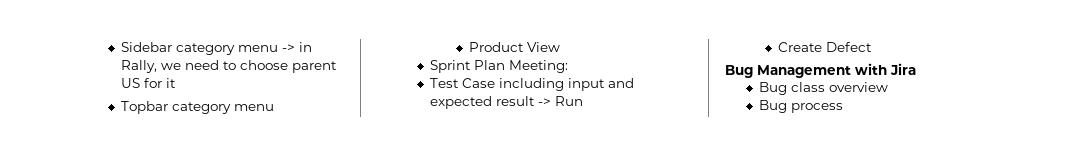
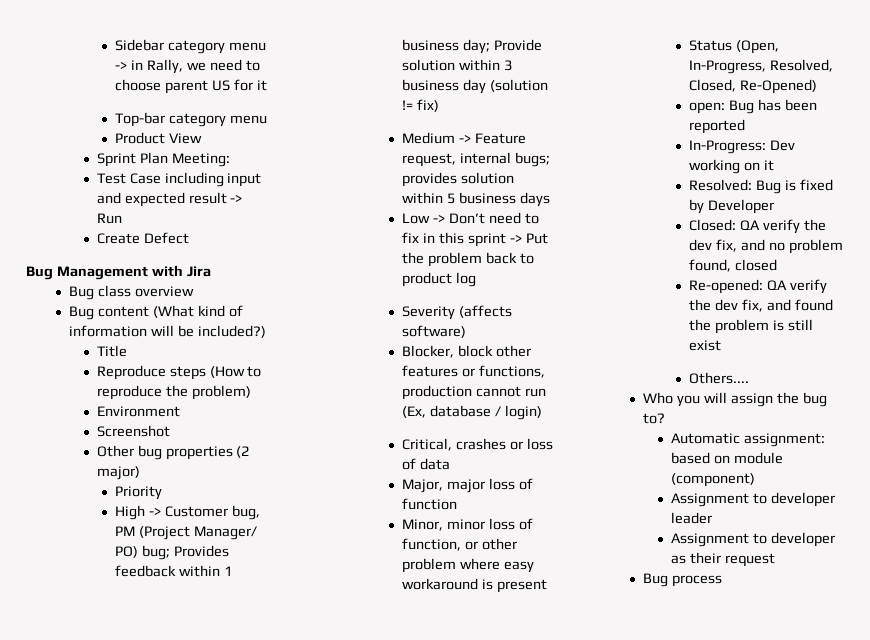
- Topbar category menu
+ Top-bar category menu
+ Bug content (What kind of information will be included?)
+ Title
+ Reproduce steps (How to reproduce the problem)
+ Environment
+ Screenshot
+ Other bug properties (2 major)
+ Priority
+ High -> Customer bug, PM (Project Manager/ PO) bug; Provides feedback within 1 business day; Provide solution within 3 business day (solution != fix)
+ Medium -> Feature request, internal bugs; provides solution within 5 business days
+ Low -> Don’t need to fix in this sprint -> Put the problem back to product log
+ Severity (affects software)
+ Blocker, block other features or functions, production cannot run (Ex, database / login)
+ Critical, crashes or loss of data
+ Major, major loss of function
+ Minor, minor loss of function, or other problem where easy workaround is present
+ Status (Open, In-Progress, Resolved, Closed, Re-Opened)
+ open: Bug has been reported
+ In-Progress: Dev working on it
+ Resolved: Bug is fixed by Developer
+ Closed: QA verify the dev fix, and no problem found, closed
+ Re-opened: QA verify the dev fix, and found the problem is still exist
+ Others....
+ Who you will assign the bug to?
+ Automatic assignment: based on module (component)
+ Assignment to developer leader
+ Assignment to developer as their request

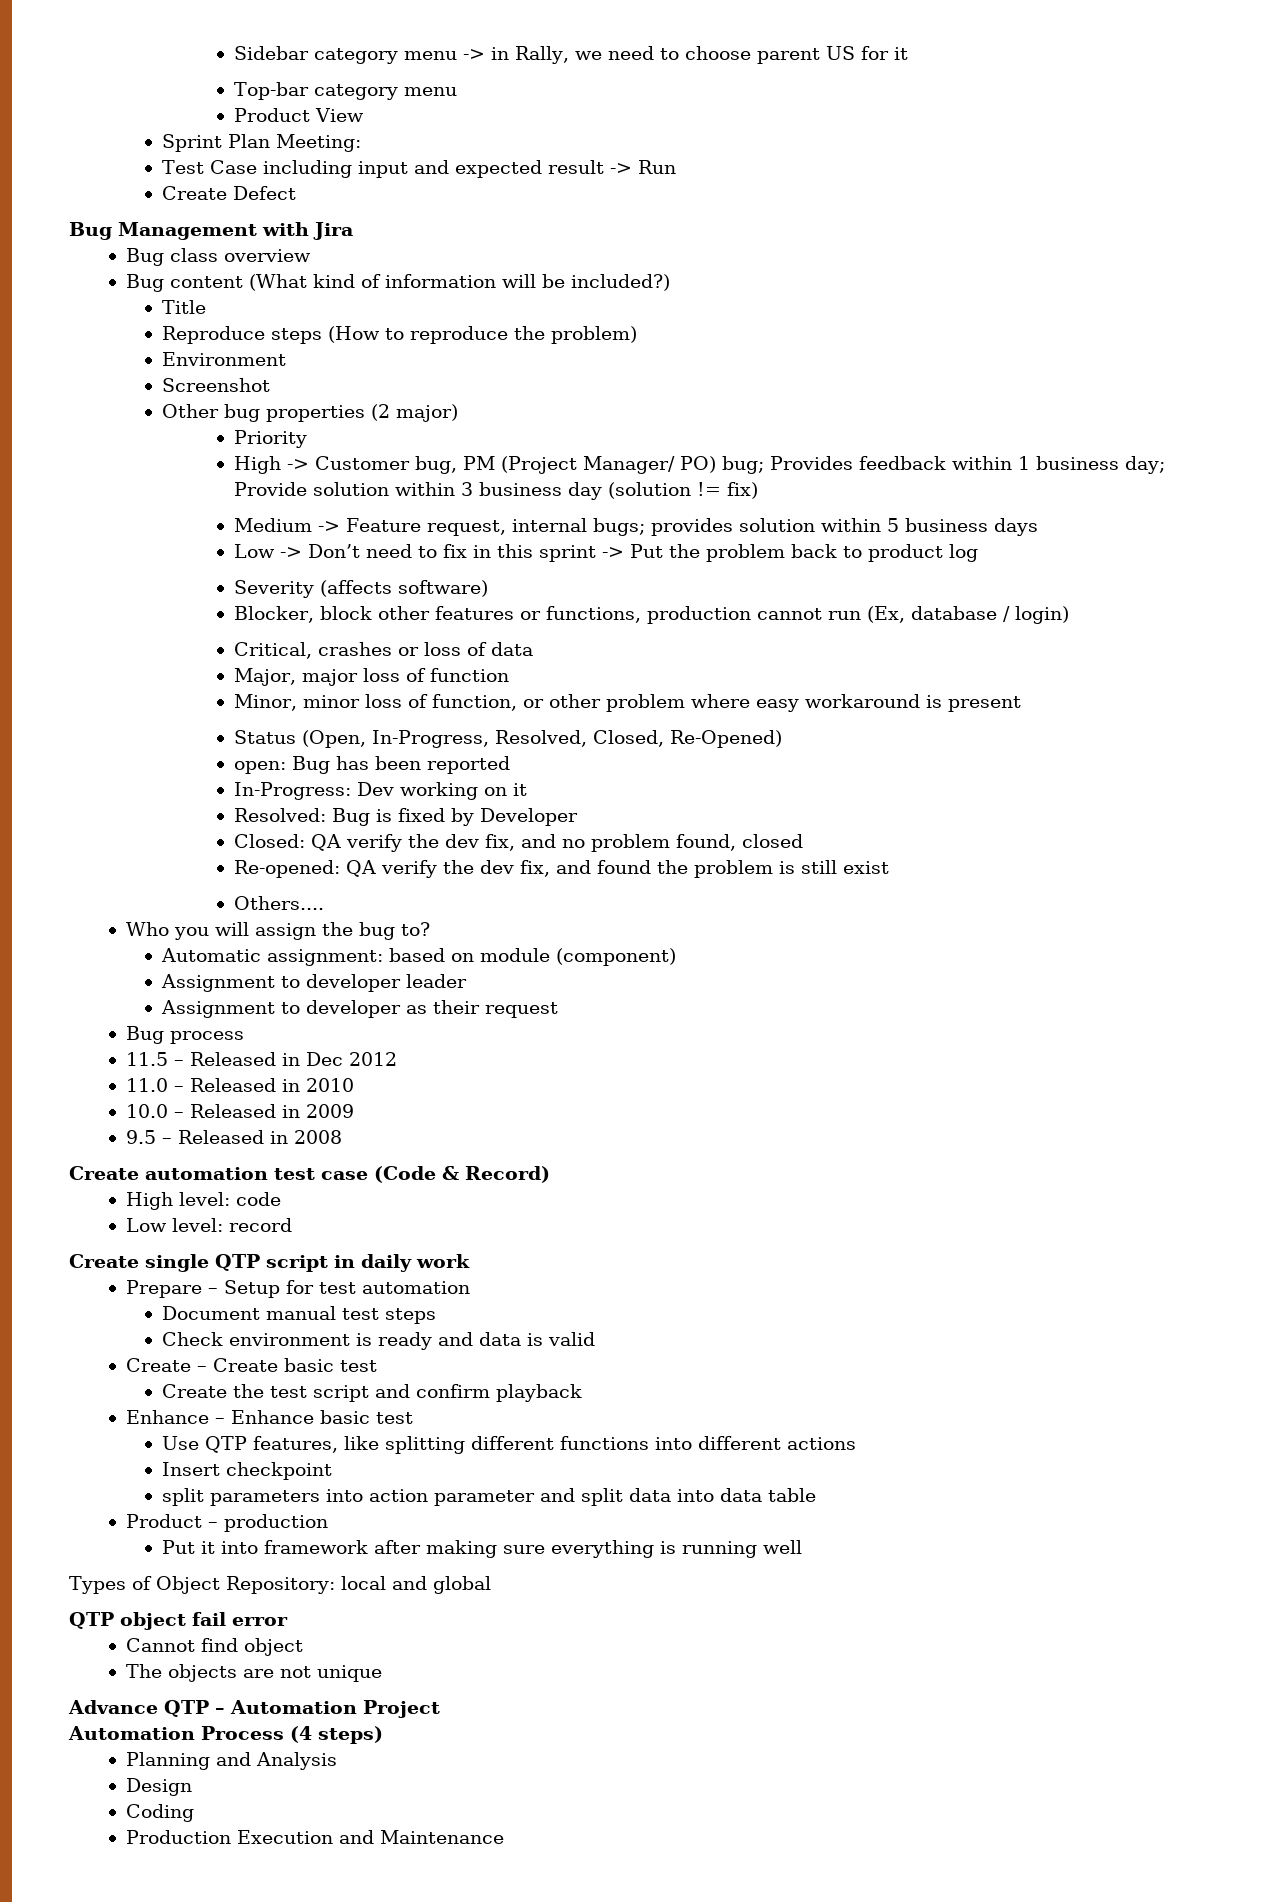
+ 11.5 – Released in Dec 2012
+ 11.0 – Released in 2010
+ 10.0 – Released in 2009
+ 9.5 – Released in 2008
+ Create automation test case (Code & Record)
+ High level: code
+ Low level: record
+ Create single QTP script in daily work
+ Prepare – Setup for test automation
+ Document manual test steps
+ Check environment is ready and data is valid
+ Create – Create basic test
+ Create the test script and confirm playback
+ Enhance – Enhance basic test
+ Use QTP features, like splitting different functions into different actions
+ Insert checkpoint
+ split parameters into action parameter and split data into data table
+ Product – production
+ Put it into framework after making sure everything is running well
+ Types of Object Repository: local and global
+ QTP object fail error
+ Cannot find object
+ The objects are not unique
+ Advance QTP – Automation Project
+ Automation Process (4 steps)
+ Planning and Analysis
+ Design
+ Coding
+ Production Execution and Maintenance

